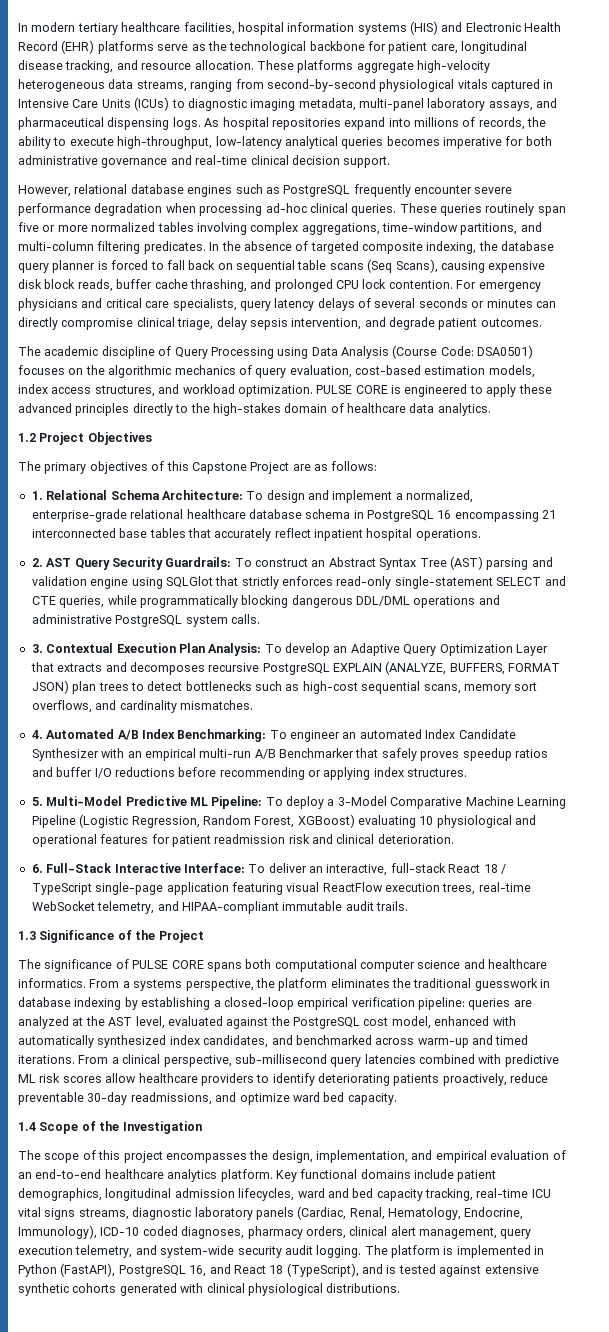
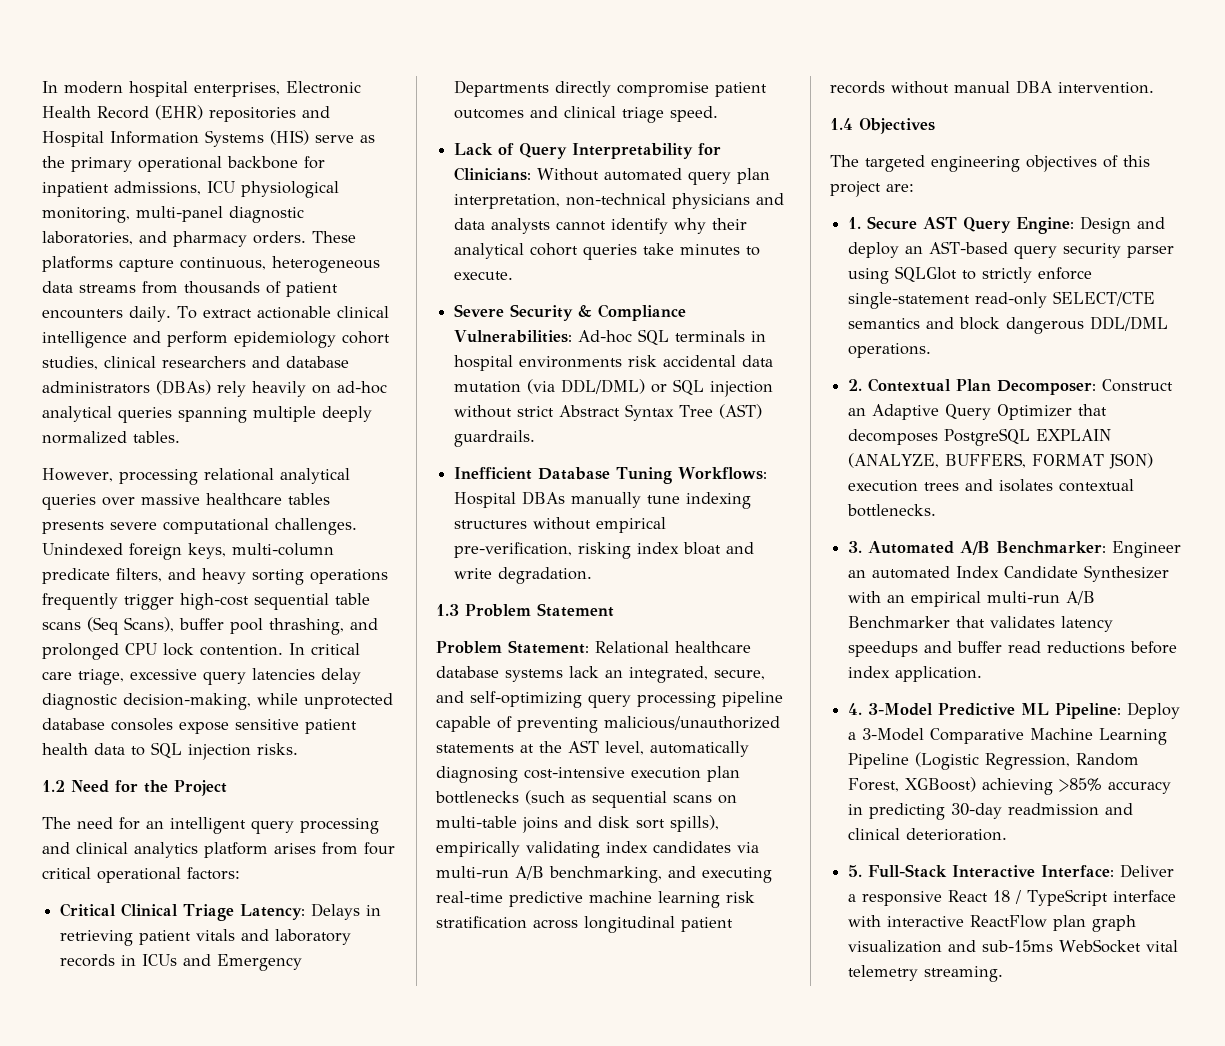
- In modern tertiary healthcare facilities, hospital information systems (HIS) and Electronic Health Record (EHR) platforms serve as the technological backbone for patient care, longitudinal disease tracking, and resource allocation. These platforms aggregate high-velocity heterogeneous data streams, ranging from second-by-second physiological vitals captured in Intensive Care Units (ICUs) to diagnostic imaging metadata, multi-panel laboratory assays, and pharmaceutical dispensing logs. As hospital repositories expand into millions of records, the ability to execute high-throughput, low-latency analytical queries becomes imperative for both administrative governance and real-time clinical decision support.
- However, relational database engines such as PostgreSQL frequently encounter severe performance degradation when processing ad-hoc clinical queries. These queries routinely span five or more normalized tables involving complex aggregations, time-window partitions, and multi-column filtering predicates. In the absence of targeted composite indexing, the database query planner is forced to fall back on sequential table scans (Seq Scans), causing expensive disk block reads, buffer cache thrashing, and prolonged CPU lock contention.
+ In modern hospital enterprises, Electronic Health Record (EHR) repositories and Hospital Information Systems (HIS) serve as the primary operational backbone for inpatient admissions, ICU physiological monitoring, multi-panel diagnostic laboratories, and pharmacy orders. These platforms capture continuous, heterogeneous data streams from thousands of patient encounters daily. To extract actionable clinical intelligence and perform epidemiology cohort studies, clinical researchers and database administrators (DBAs) rely heavily on ad-hoc analytical queries spanning multiple deeply normalized tables.
+ However, processing relational analytical queries over massive healthcare tables presents severe computational challenges. Unindexed foreign keys, multi-column predicate filters, and heavy sorting operations frequently trigger high-cost sequential table scans (Seq Scans), buffer pool thrashing, and prolonged CPU lock contention.
- For emergency physicians and critical care specialists, query latency delays of several seconds or minutes can directly compromise clinical triage, delay sepsis intervention, and degrade patient outcomes.
- The academic discipline of Query Processing using Data Analysis (Course Code: DSA0501) focuses on the algorithmic mechanics of query evaluation, cost-based estimation models, index access structures, and workload optimization. PULSE CORE is engineered to apply these advanced principles directly to the high-stakes domain of healthcare data analytics.
- 1.2 Project Objectives
- The primary objectives of this Capstone Project are as follows:
- 1. Relational Schema Architecture: To design and implement a normalized, enterprise-grade relational healthcare database schema in PostgreSQL 16 encompassing 21 interconnected base tables that accurately reflect inpatient hospital operations.
- 2. AST Query Security Guardrails: To construct an Abstract Syntax Tree (AST) parsing and validation engine using SQLGlot that strictly enforces read-only single-statement SELECT and CTE queries, while programmatically blocking dangerous DDL/DML operations and administrative PostgreSQL system calls.
- 3. Contextual Execution Plan Analysis: To develop an Adaptive Query Optimization Layer that extracts and decomposes recursive PostgreSQL EXPLAIN (ANALYZE, BUFFERS, FORMAT JSON) plan trees to detect bottlenecks such as high-cost sequential scans, memory sort overflows, and cardinality mismatches.
- 4. Automated A/B Index Benchmarking: To engineer an automated Index Candidate Synthesizer with an empirical multi-run A/B Benchmarker that safely proves speedup ratios and buffer I/O reductions before recommending or applying index structures.
- 5. Multi-Model Predictive ML Pipeline: To deploy a 3-Model Comparative Machine Learning Pipeline (Logistic Regression, Random Forest, XGBoost) evaluating 10 physiological and operational features for patient readmission risk and clinical deterioration.
+ In critical care triage, excessive query latencies delay diagnostic decision-making, while unprotected database consoles expose sensitive patient health data to SQL injection risks.
+ 1.2 Need for the Project
+ The need for an intelligent query processing and clinical analytics platform arises from four critical operational factors:
+ Critical Clinical Triage Latency: Delays in retrieving patient vitals and laboratory records in ICUs and Emergency Departments directly compromise patient outcomes and clinical triage speed.
+ Lack of Query Interpretability for Clinicians: Without automated query plan interpretation, non-technical physicians and data analysts cannot identify why their analytical cohort queries take minutes to execute.
+ Severe Security & Compliance Vulnerabilities: Ad-hoc SQL terminals in hospital environments risk accidental data mutation (via DDL/DML) or SQL injection without strict Abstract Syntax Tree (AST) guardrails.
+ Inefficient Database Tuning Workflows: Hospital DBAs manually tune indexing structures without empirical pre-verification, risking index bloat and write degradation.
+ 1.3 Problem Statement
+ Problem Statement: Relational healthcare database systems lack an integrated, secure, and self-optimizing query processing pipeline capable of preventing malicious/unauthorized statements at the AST level, automatically diagnosing cost-intensive execution plan bottlenecks (such as sequential scans on multi-table joins and disk sort spills), empirically validating index candidates via multi-run A/B benchmarking, and executing real-time predictive machine learning risk stratification across longitudinal patient records without manual DBA intervention.
+ 1.4 Objectives
+ The targeted engineering objectives of this project are:
+ 1. Secure AST Query Engine: Design and deploy an AST-based query security parser using SQLGlot to strictly enforce single-statement read-only SELECT/CTE semantics and block dangerous DDL/DML operations.
+ 2. Contextual Plan Decomposer: Construct an Adaptive Query Optimizer that decomposes PostgreSQL EXPLAIN (ANALYZE, BUFFERS, FORMAT JSON) execution trees and isolates contextual bottlenecks.
+ 3. Automated A/B Benchmarker: Engineer an automated Index Candidate Synthesizer with an empirical multi-run A/B Benchmarker that validates latency speedups and buffer read reductions before index application.
+ 4. 3-Model Predictive ML Pipeline: Deploy a 3-Model Comparative Machine Learning Pipeline (Logistic Regression, Random Forest, XGBoost) achieving >85% accuracy in predicting 30-day readmission and clinical deterioration.
- 6. Full-Stack Interactive Interface: To deliver an interactive, full-stack React 18 / TypeScript single-page application featuring visual ReactFlow execution trees, real-time WebSocket telemetry, and HIPAA-compliant immutable audit trails.
- 1.3 Significance of the Project
- The significance of PULSE CORE spans both computational computer science and healthcare informatics. From a systems perspective, the platform eliminates the traditional guesswork in database indexing by establishing a closed-loop empirical verification pipeline: queries are analyzed at the AST level, evaluated against the PostgreSQL cost model, enhanced with automatically synthesized index candidates, and benchmarked across warm-up and timed iterations. From a clinical perspective, sub-millisecond query latencies combined with predictive ML risk scores allow healthcare providers to identify deteriorating patients proactively, reduce preventable 30-day readmissions, and optimize ward bed capacity.
- 1.4 Scope of the Investigation
- The scope of this project encompasses the design, implementation, and empirical evaluation of an end-to-end healthcare analytics platform. Key functional domains include patient demographics, longitudinal admission lifecycles, ward and bed capacity tracking, real-time ICU vital signs streams, diagnostic laboratory panels (Cardiac, Renal, Hematology, Endocrine, Immunology), ICD-10 coded diagnoses, pharmacy orders, clinical alert management, query execution telemetry, and system-wide security audit logging. The platform is implemented in Python (FastAPI), PostgreSQL 16, and React 18 (TypeScript), and is tested against extensive synthetic cohorts generated with clinical physiological distributions.
+ 5. Full-Stack Interactive Interface: Deliver a responsive React 18 / TypeScript interface with interactive ReactFlow plan graph visualization and sub-15ms WebSocket vital telemetry streaming.

